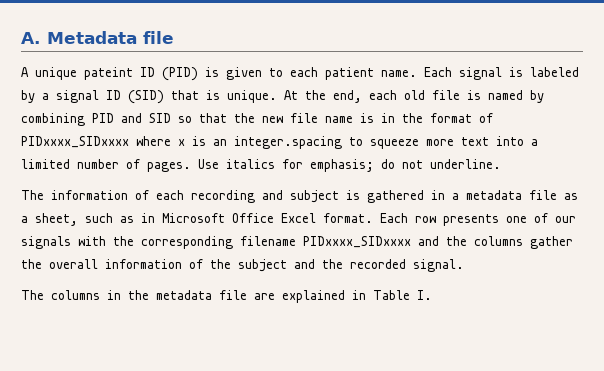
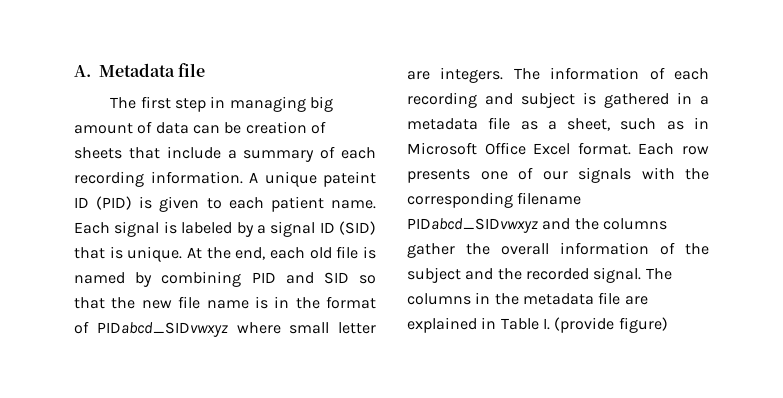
+ The first step in managing big amount of data can be creation of sheets that include a summary of each recording information.
- At the end, each old file is named by combining PID and SID so that the new file name is in the format of PIDxxxx_SIDxxxx where x is an integer.spacing to squeeze more text into a limited number of pages. Use italics for emphasis; do not underline.
- The information of each recording and subject is gathered in a metadata file as a sheet, such as in Microsoft Office Excel format.
+ At the end, each old file is named by combining PID and SID so that the new file name is in the format of PIDabcd_SIDvwxyz where small letter are integers. The information of each recording and subject is gathered in a metadata file as a sheet, such as in Microsoft Office Excel format.
- Each row presents one of our signals with the corresponding filename PIDxxxx_SIDxxxx and the columns gather the overall information of the subject and the recorded signal.
- The columns in the metadata file are explained in Table I.
+ Each row presents one of our signals with the corresponding filename PIDabcd_SIDvwxyz and the columns gather the overall information of the subject and the recorded signal. The columns in the metadata file are explained in Table I. (provide figure)

